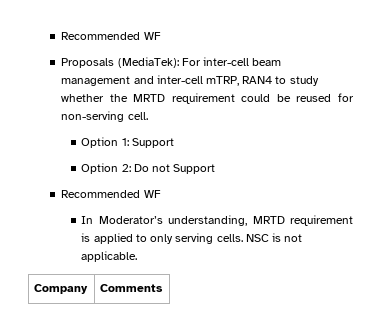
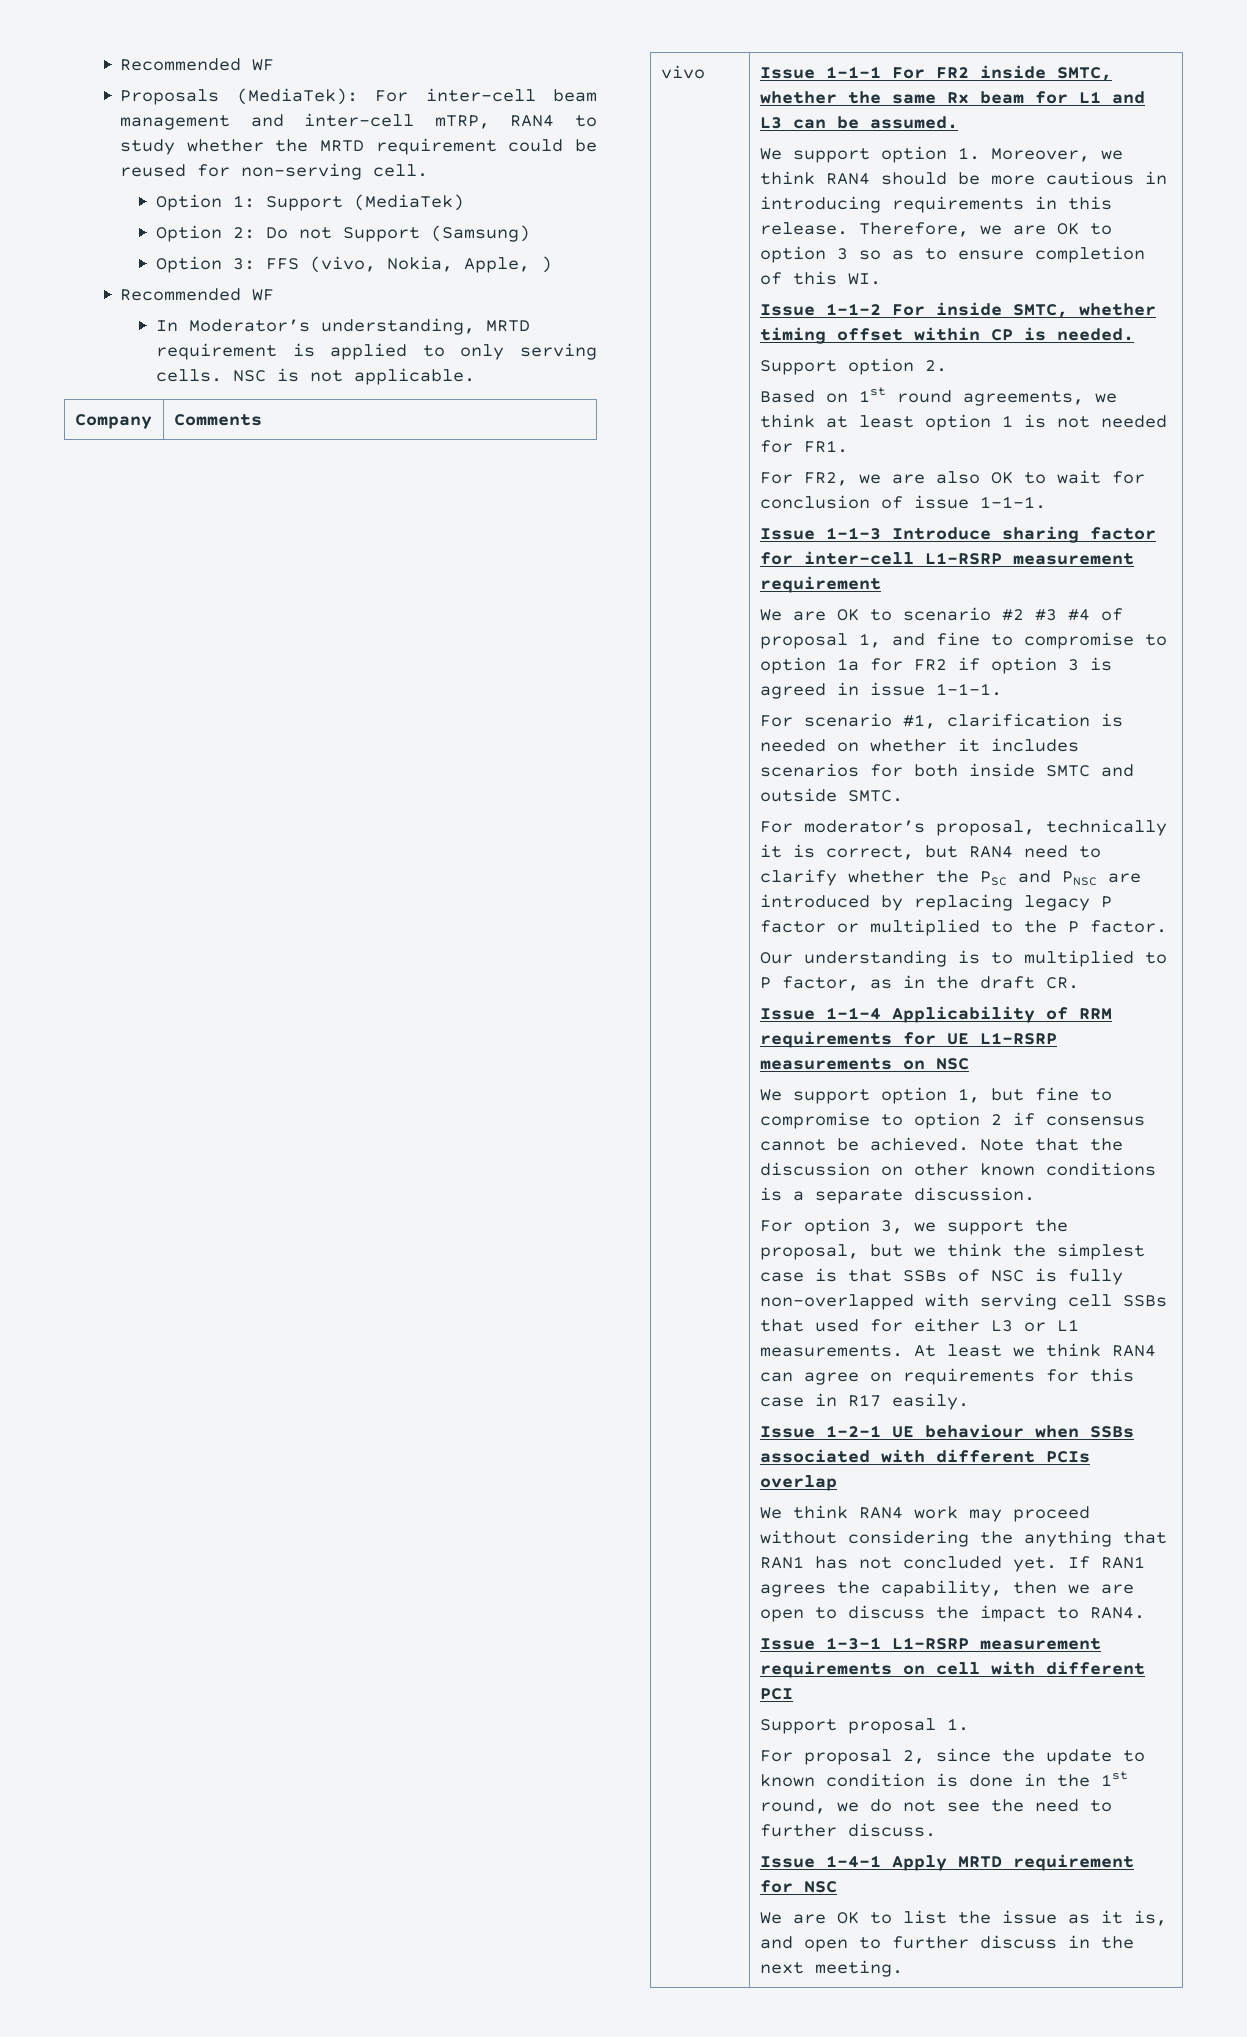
- Option 1: Support
+ Option 1: Support (MediaTek)
- Option 2: Do not Support
+ Option 2: Do not Support (Samsung)
+ Option 3: FFS (vivo, Nokia, Apple, )
+ vivo | Issue 1-1-1 For FR2 inside SMTC, whether the same Rx beam for L1 and L3 can be assumed.
+ We support option 1. Moreover, we think RAN4 should be more cautious in introducing requirements in this release. Therefore, we are OK to option 3 so as to ensure completion of this WI.
+ Issue 1-1-2 For inside SMTC, whether timing offset within CP is needed.
+ Support option 2.
+ Based on 1st round agreements, we think at least option 1 is not needed for FR1.
+ For FR2, we are also OK to wait for conclusion of issue 1-1-1.
+ Issue 1-1-3 Introduce sharing factor for inter-cell L1-RSRP measurement requirement
+ We are OK to scenario #2 #3 #4 of proposal 1, and fine to compromise to option 1a for FR2 if option 3 is agreed in issue 1-1-1.
+ For scenario #1, clarification is needed on whether it includes scenarios for both inside SMTC and outside SMTC.
+ For moderator’s proposal, technically it is correct, but RAN4 need to clarify whether the PSC and PNSC are introduced by replacing legacy P factor or multiplied to the P factor.
+ Our understanding is to multiplied to P factor, as in the draft CR.
+ Issue 1-1-4 Applicability of RRM requirements for UE L1-RSRP measurements on NSC
+ We support option 1, but fine to compromise to option 2 if consensus cannot be achieved. Note that the discussion on other known conditions is a separate discussion.
+ For option 3, we support the proposal, but we think the simplest case is that SSBs of NSC is fully non-overlapped with serving cell SSBs that used for either L3 or L1 measurements. At least we think RAN4 can agree on requirements for this case in R17 easily.
+ Issue 1-2-1 UE behaviour when SSBs associated with different PCIs overlap
+ We think RAN4 work may proceed without considering the anything that RAN1 has not concluded yet. If RAN1 agrees the capability, then we are open to discuss the impact to RAN4.
+ Issue 1-3-1 L1-RSRP measurement requirements on cell with different PCI
+ Support proposal 1.
+ For proposal 2, since the update to known condition is done in the 1st round, we do not see the need to further discuss.
+ Issue 1-4-1 Apply MRTD requirement for NSC
+ We are OK to list the issue as it is, and open to further discuss in the next meeting.

